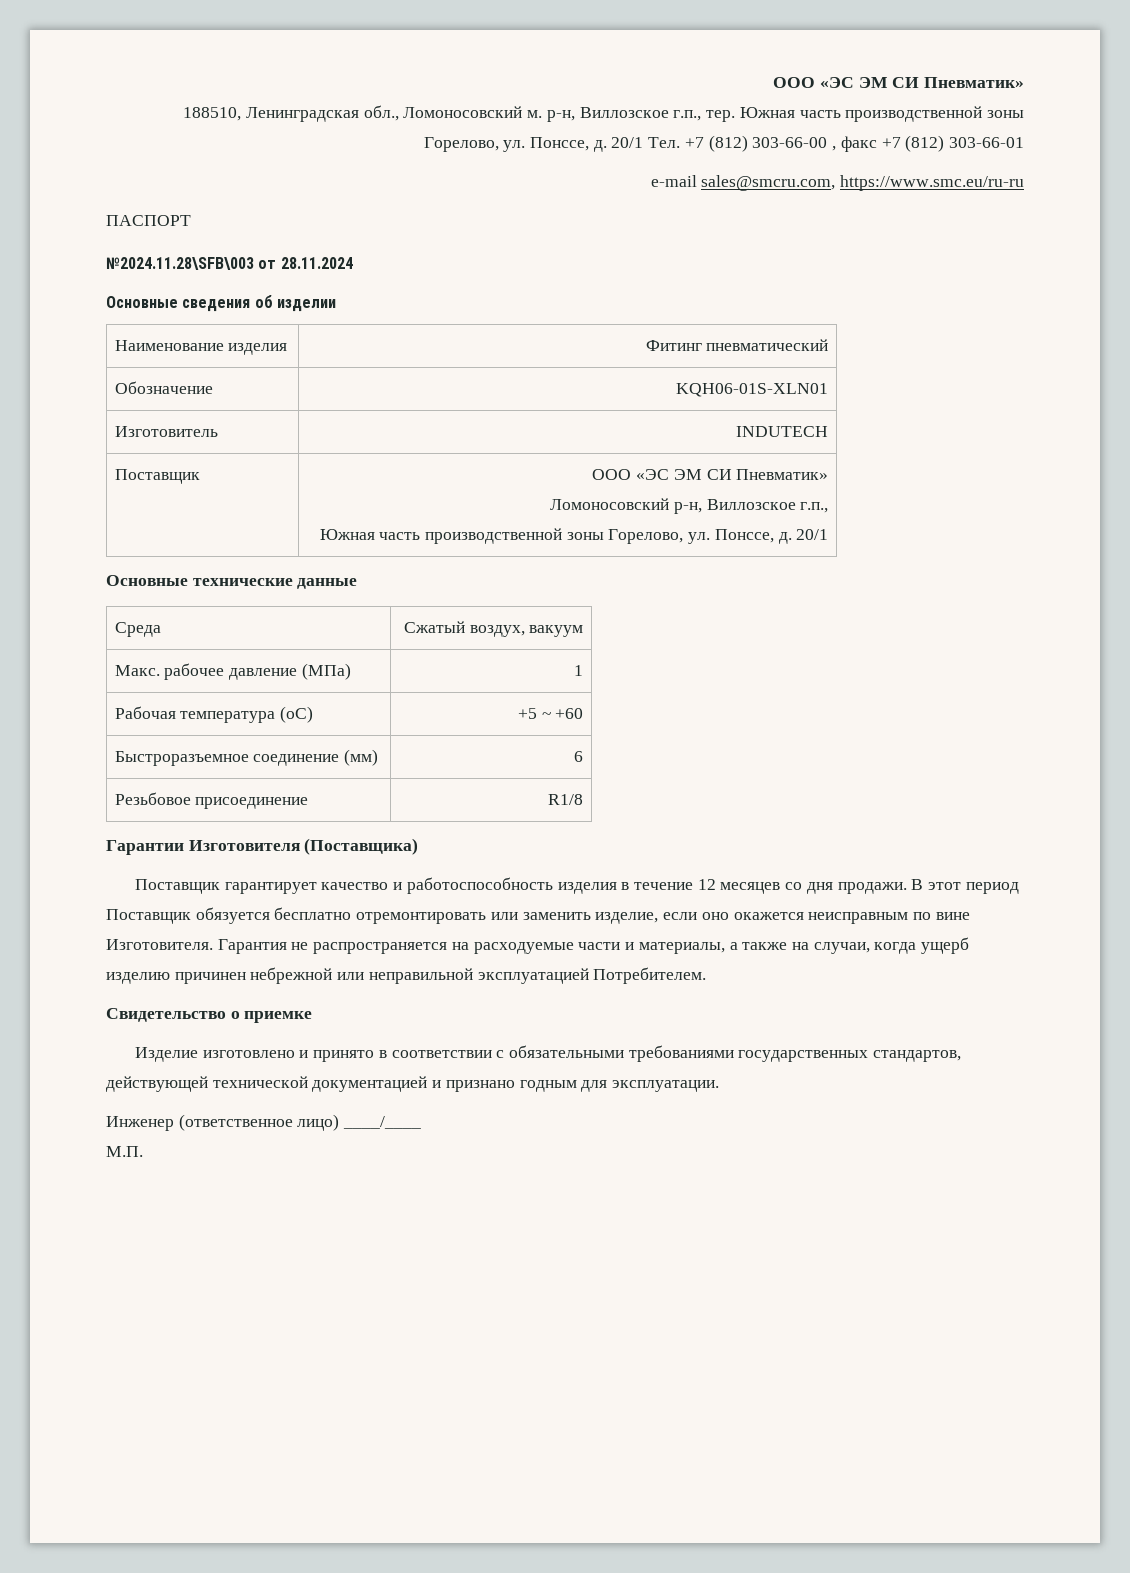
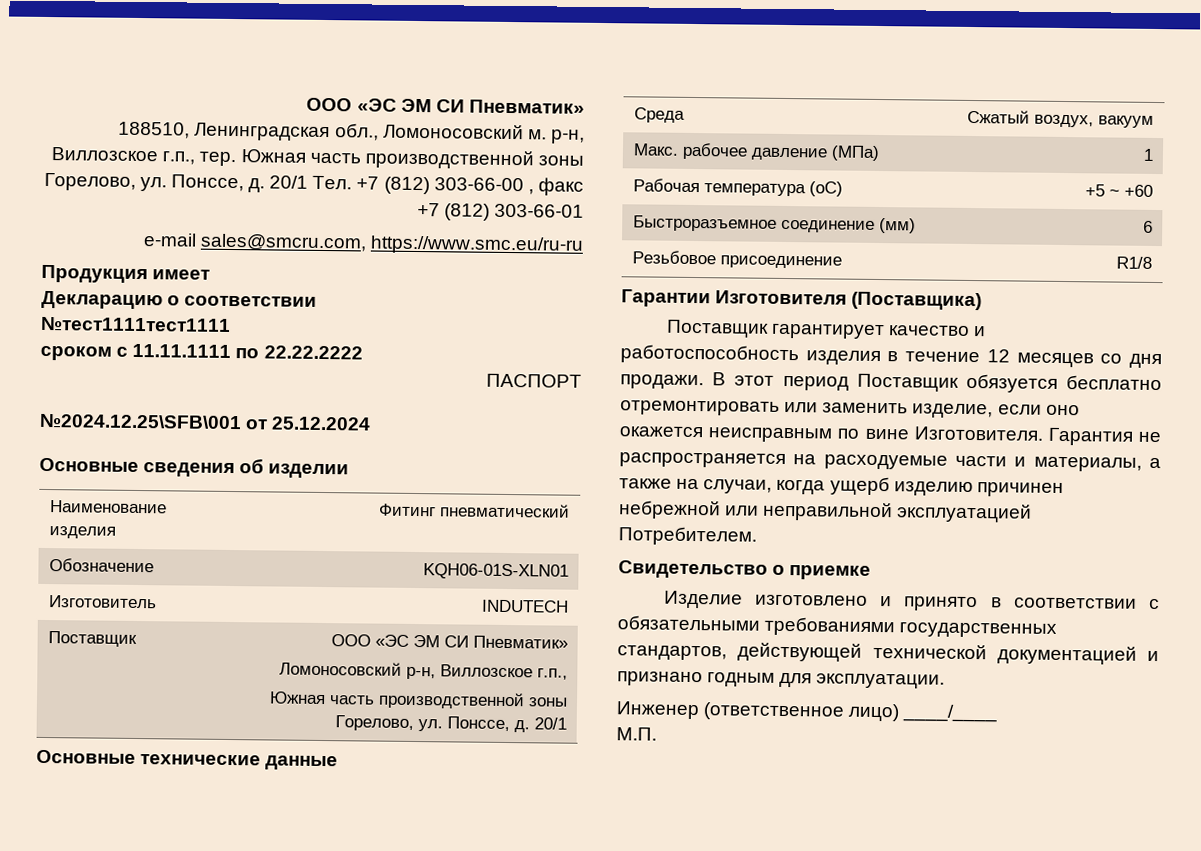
+ Продукция имеет
+ Декларацию о соответствии
+ №тест1111тест1111
+ сроком с 11.11.1111 по 22.22.2222
  ПАСПОРТ
- №2024.11.28\SFB\003 от 28.11.2024
+ №2024.12.25\SFB\001 от 25.12.2024

